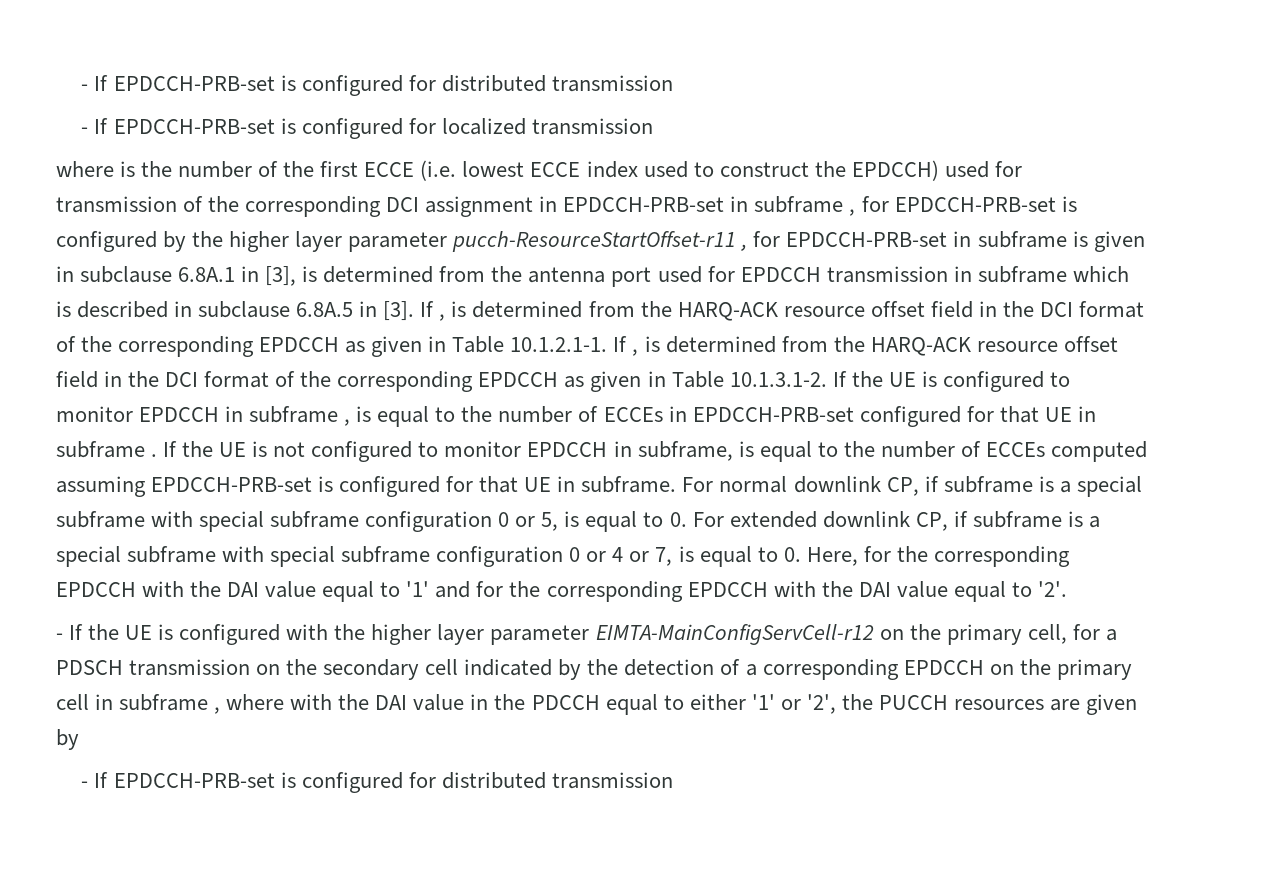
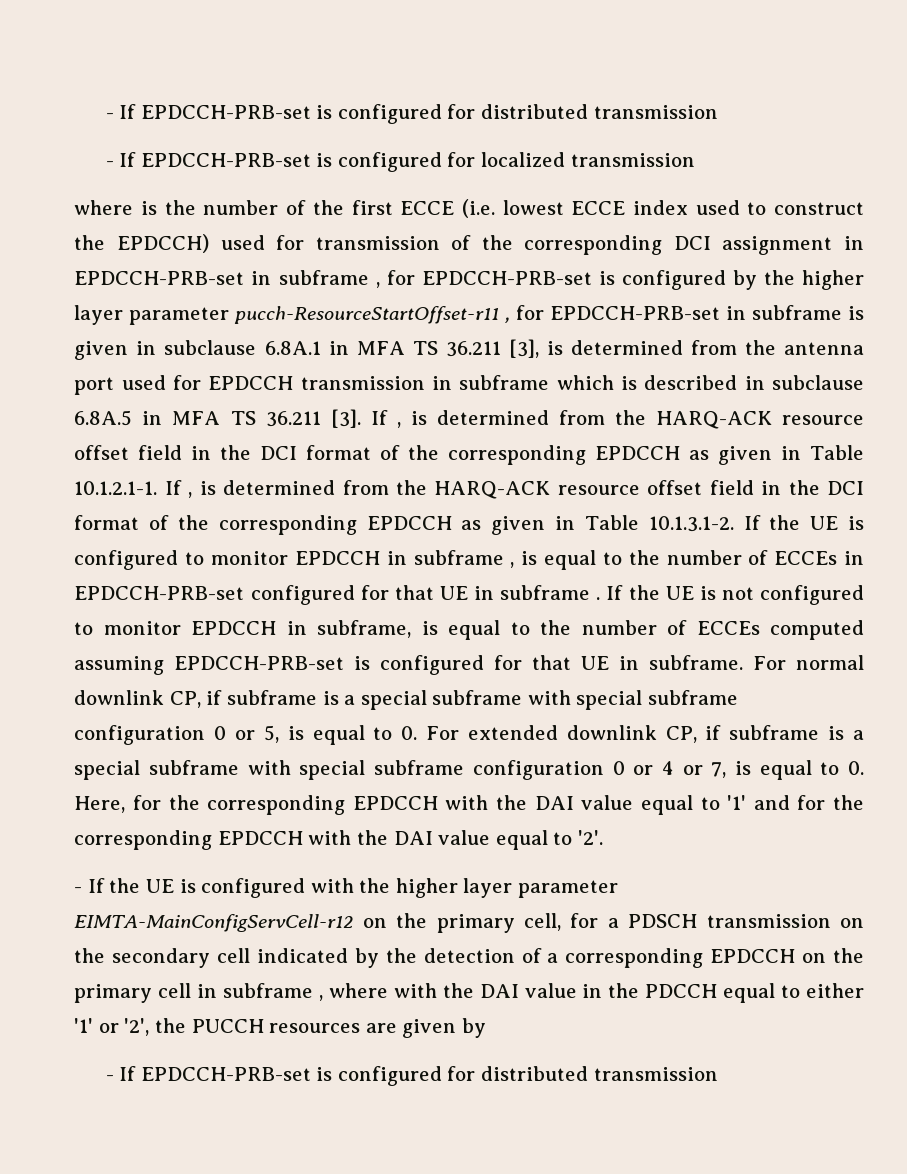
- where is the number of the first ECCE (i.e. lowest ECCE index used to construct the EPDCCH) used for transmission of the corresponding DCI assignment in EPDCCH-PRB-set in subframe , for EPDCCH-PRB-set is configured by the higher layer parameter pucch-ResourceStartOffset-r11 , for EPDCCH-PRB-set in subframe is given in subclause 6.8A.1 in [3], is determined from the antenna port used for EPDCCH transmission in subframe which is described in subclause 6.8A.5 in [3].
+ where is the number of the first ECCE (i.e. lowest ECCE index used to construct the EPDCCH) used for transmission of the corresponding DCI assignment in EPDCCH-PRB-set in subframe , for EPDCCH-PRB-set is configured by the higher layer parameter pucch-ResourceStartOffset-r11 , for EPDCCH-PRB-set in subframe is given in subclause 6.8A.1 in MFA TS 36.211 [3], is determined from the antenna port used for EPDCCH transmission in subframe which is described in subclause 6.8A.5 in MFA TS 36.211 [3].

